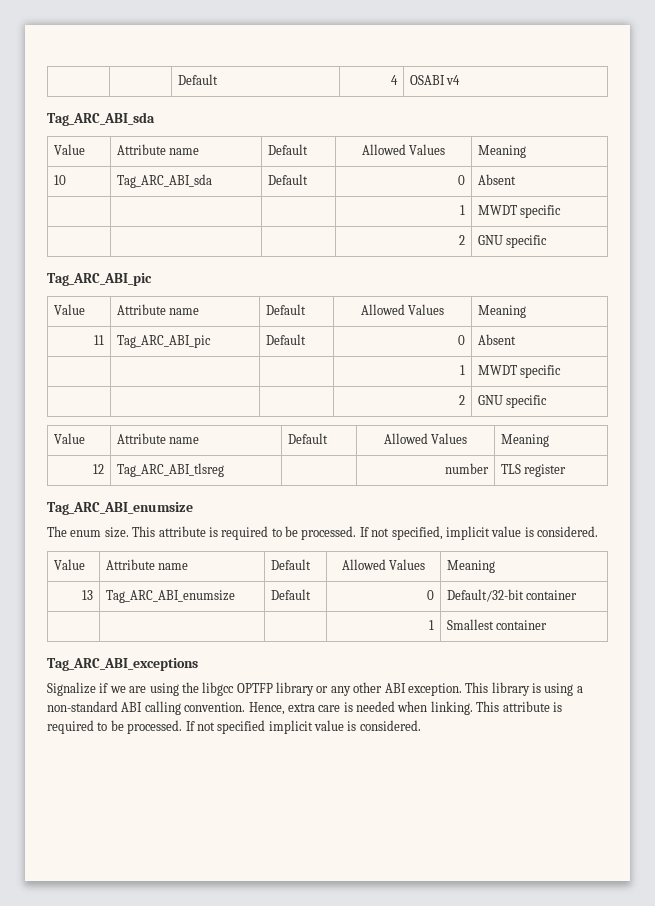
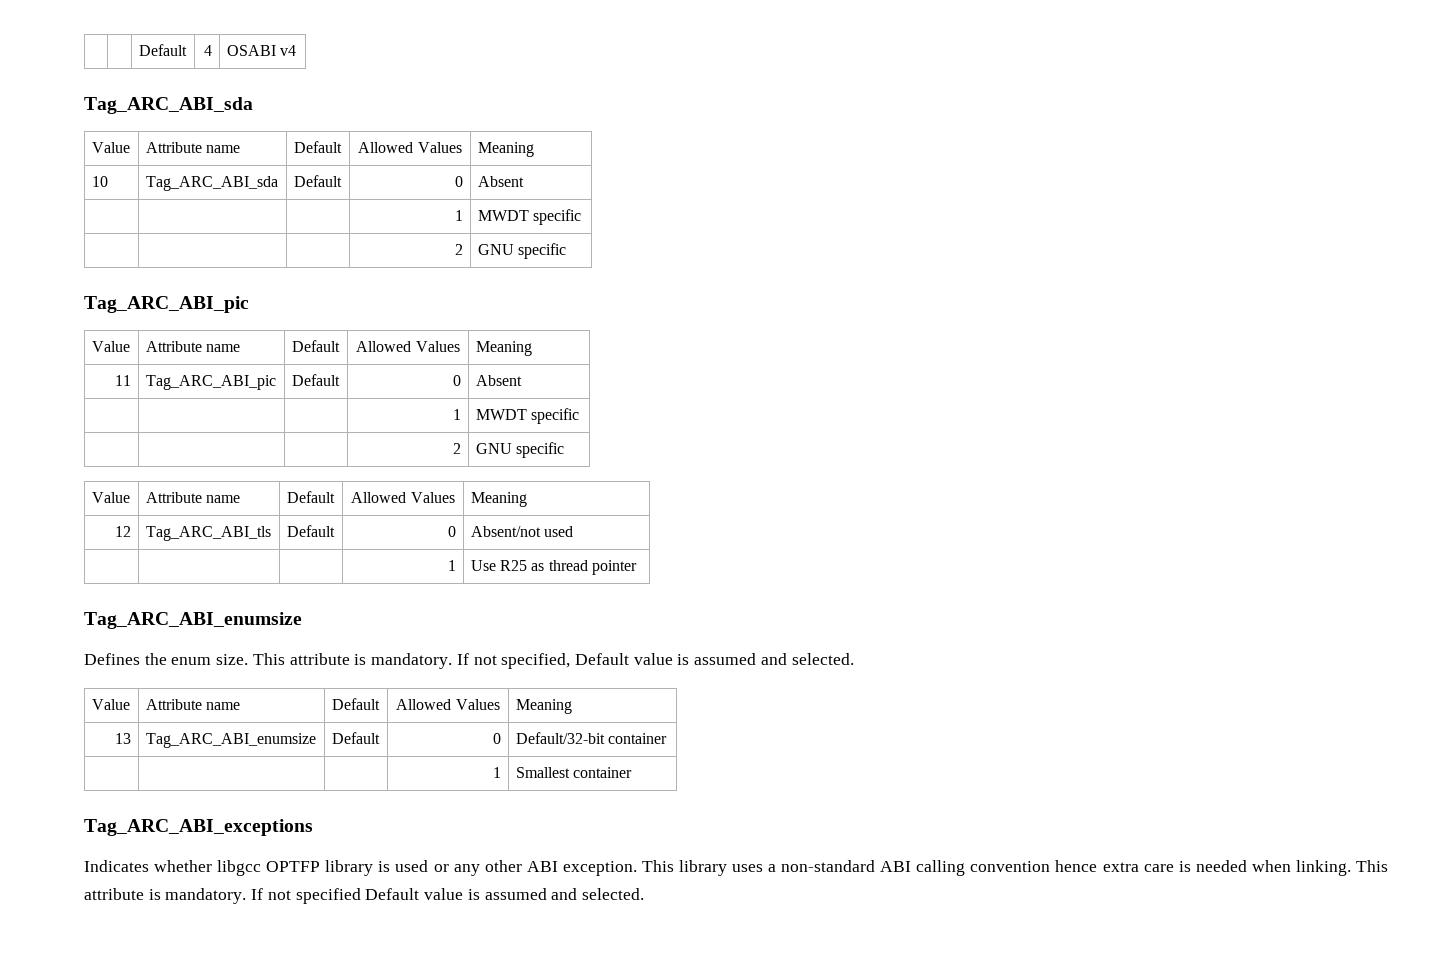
- 12 | Tag_ARC_ABI_tlsreg | | number | TLS register
+ 12 | Tag_ARC_ABI_tls | Default | 0 | Absent/not used
+ | | | 1 | Use R25 as thread pointer
- The enum size. This attribute is required to be processed.
+ Defines the enum size. This attribute is mandatory.
- If not specified, implicit value is considered.
+ If not specified, Default value is assumed and selected.
- Signalize if we are using the libgcc OPTFP library or any other ABI exception.
+ Indicates whether libgcc OPTFP library is used or any other ABI exception.
- This library is using a non-standard ABI calling convention. Hence, extra care is needed when linking. This attribute is required to be processed.
+ This library uses a non-standard ABI calling convention hence extra care is needed when linking. This attribute is mandatory.
- If not specified implicit value is considered.
+ If not specified Default value is assumed and selected.

